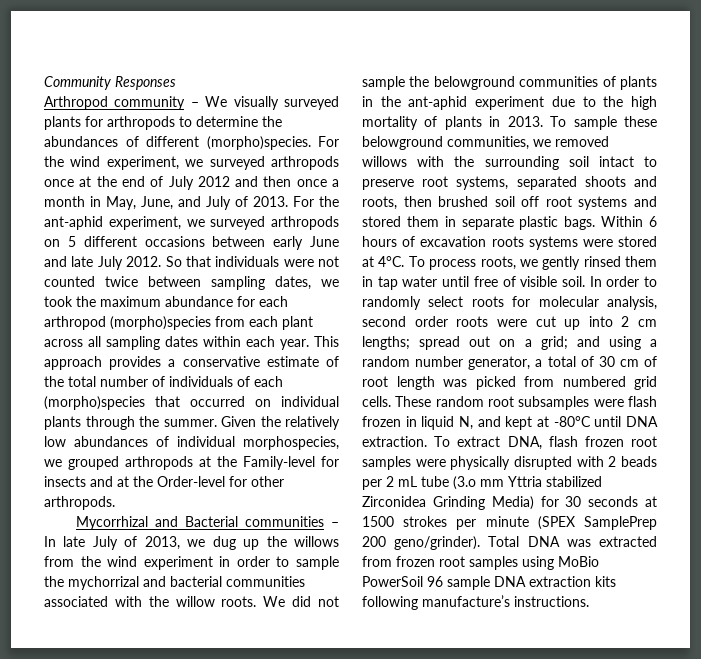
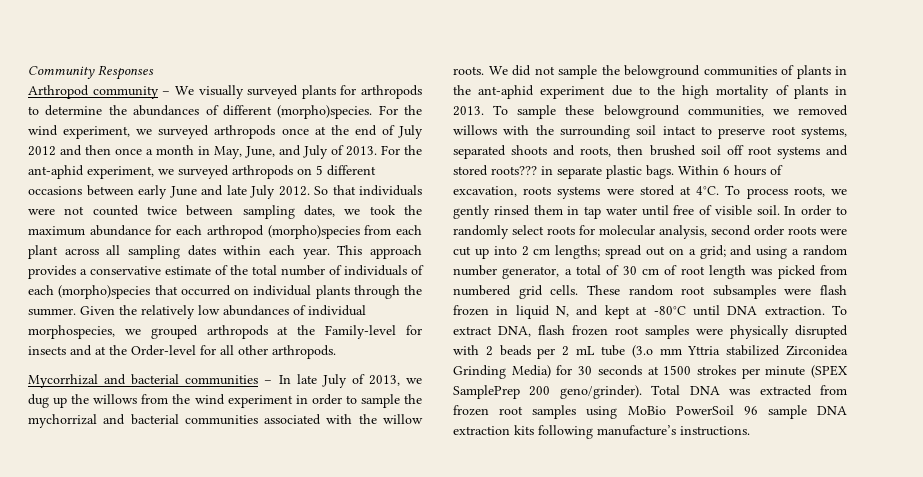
- Given the relatively low abundances of individual morphospecies, we grouped arthropods at the Family-level for insects and at the Order-level for other arthropods.
+ Given the relatively low abundances of individual morphospecies, we grouped arthropods at the Family-level for insects and at the Order-level for all other arthropods.
- Mycorrhizal and Bacterial communities – In late July of 2013, we dug up the willows from the wind experiment in order to sample the mychorrizal and bacterial communities associated with the willow roots.
+ Mycorrhizal and bacterial communities – In late July of 2013, we dug up the willows from the wind experiment in order to sample the mychorrizal and bacterial communities associated with the willow roots.
- To sample these belowground communities, we removed willows with the surrounding soil intact to preserve root systems, separated shoots and roots, then brushed soil off root systems and stored them in separate plastic bags.
+ To sample these belowground communities, we removed willows with the surrounding soil intact to preserve root systems, separated shoots and roots, then brushed soil off root systems and stored roots??? in separate plastic bags.
- Within 6 hours of excavation roots systems were stored at 4°C.
+ Within 6 hours of excavation, roots systems were stored at 4°C.

